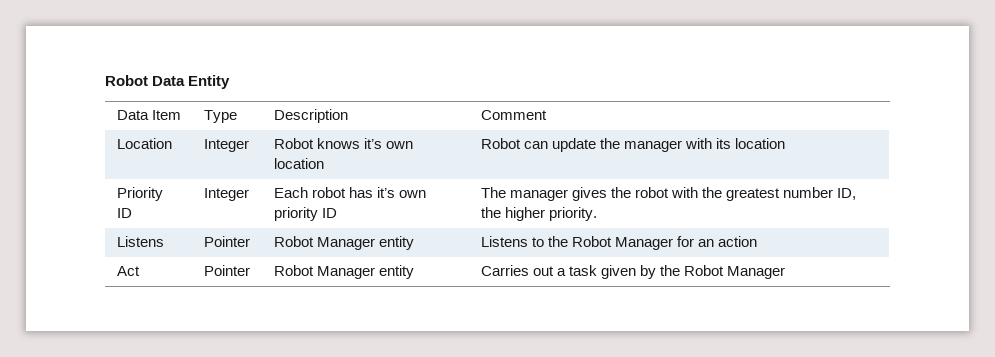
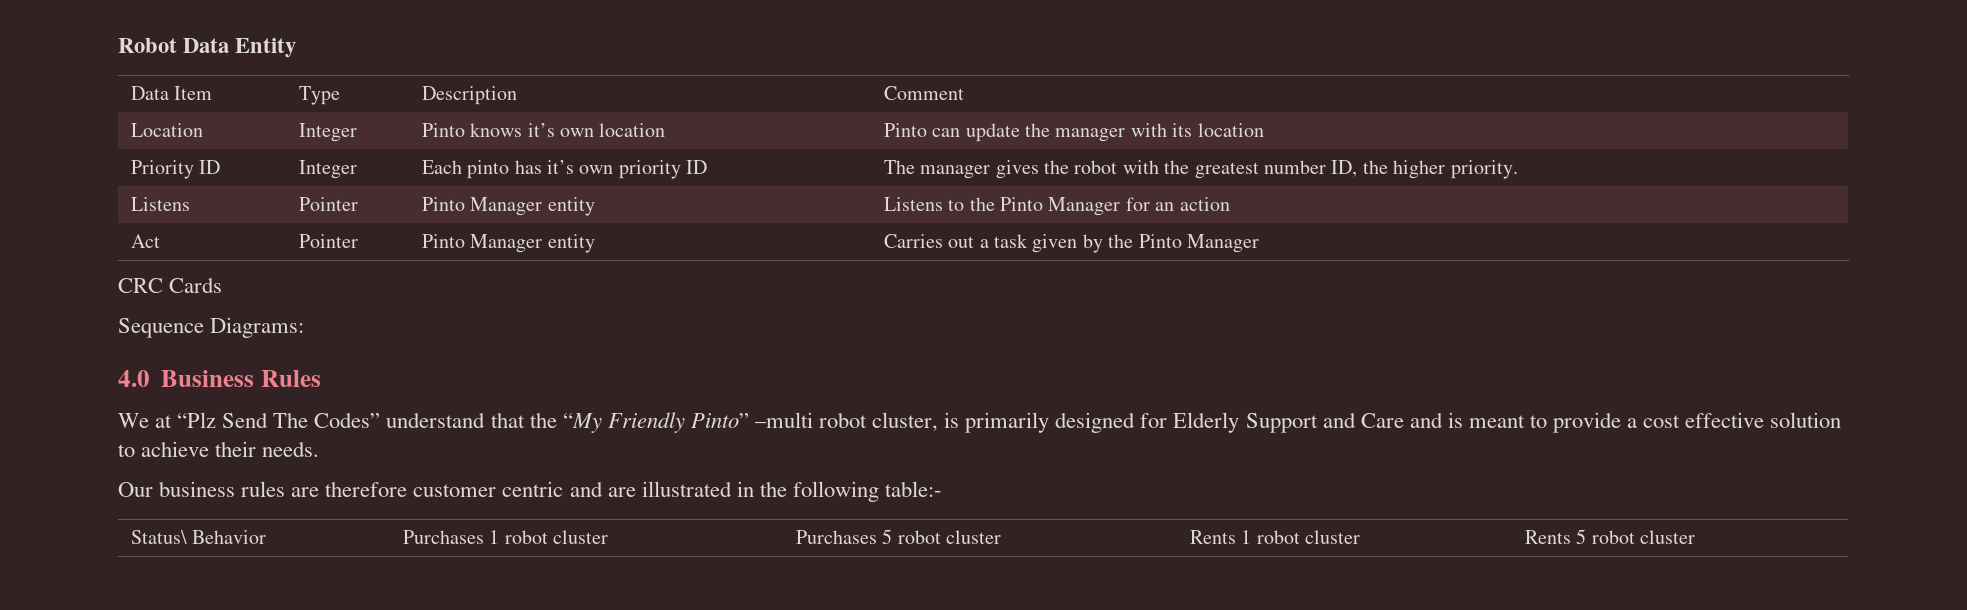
- Location | Integer | Robot knows it’s own location | Robot can update the manager with its location
+ Location | Integer | Pinto knows it’s own location | Pinto can update the manager with its location
- Priority ID | Integer | Each robot has it’s own priority ID | The manager gives the robot with the greatest number ID, the higher priority.
+ Priority ID | Integer | Each pinto has it’s own priority ID | The manager gives the robot with the greatest number ID, the higher priority.
- Listens | Pointer | Robot Manager entity | Listens to the Robot Manager for an action
+ Listens | Pointer | Pinto Manager entity | Listens to the Pinto Manager for an action
- Act | Pointer | Robot Manager entity | Carries out a task given by the Robot Manager
+ Act | Pointer | Pinto Manager entity | Carries out a task given by the Pinto Manager
+ CRC Cards
+ Sequence Diagrams:
+ 4.0 Business Rules
+ We at “Plz Send The Codes” understand that the “My Friendly Pinto” –multi robot cluster, is primarily designed for Elderly Support and Care and is meant to provide a cost effective solution to achieve their needs.
+ Our business rules are therefore customer centric and are illustrated in the following table:-
+ Status\ Behavior | Purchases 1 robot cluster | Purchases 5 robot cluster | Rents 1 robot cluster | Rents 5 robot cluster

